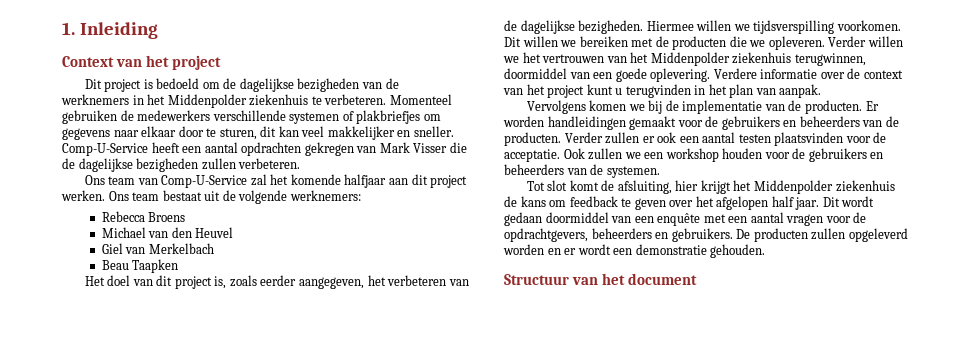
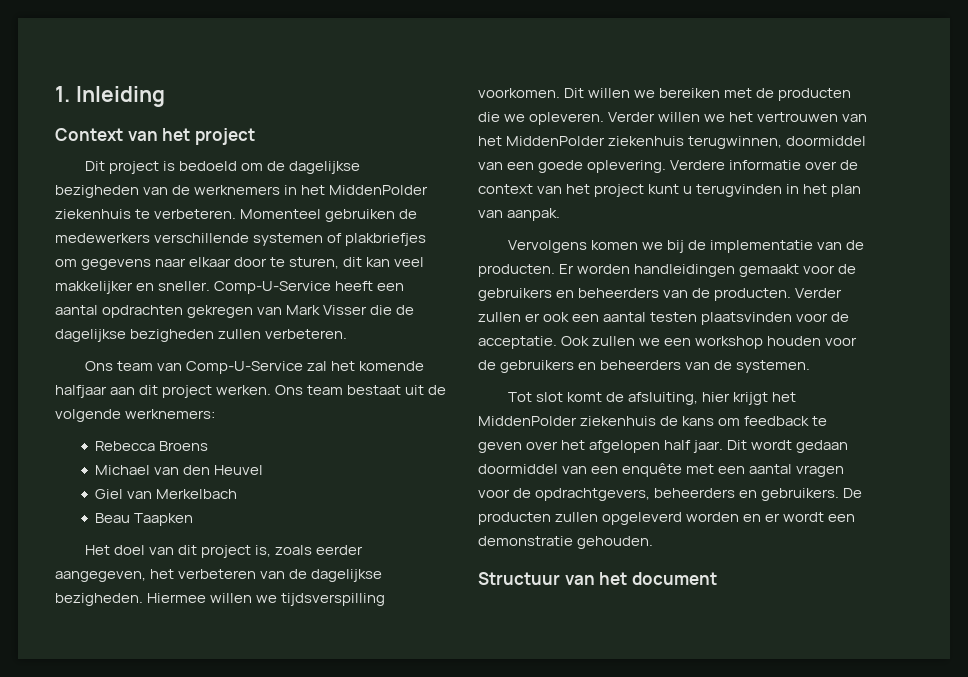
- Dit project is bedoeld om de dagelijkse bezigheden van de werknemers in het Middenpolder ziekenhuis te verbeteren.
+ Dit project is bedoeld om de dagelijkse bezigheden van de werknemers in het MiddenPolder ziekenhuis te verbeteren.
- Verder willen we het vertrouwen van het Middenpolder ziekenhuis terugwinnen, doormiddel van een goede oplevering.
+ Verder willen we het vertrouwen van het MiddenPolder ziekenhuis terugwinnen, doormiddel van een goede oplevering.
- Tot slot komt de afsluiting, hier krijgt het Middenpolder ziekenhuis de kans om feedback te geven over het afgelopen half jaar.
+ Tot slot komt de afsluiting, hier krijgt het MiddenPolder ziekenhuis de kans om feedback te geven over het afgelopen half jaar.

